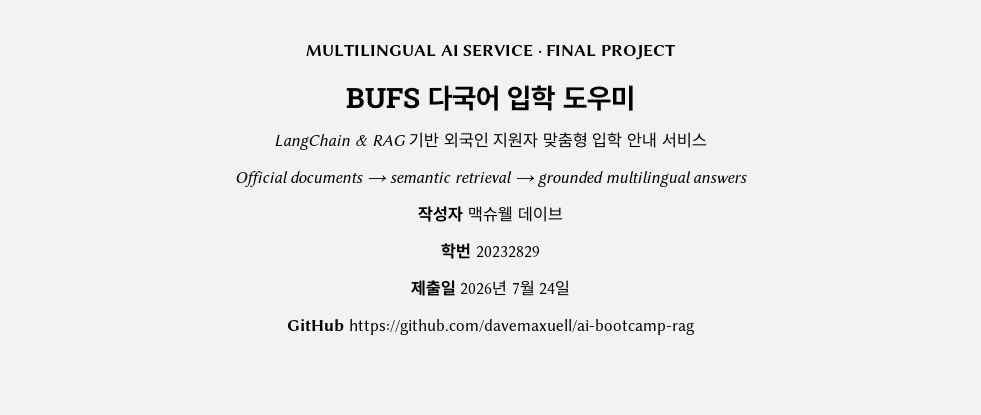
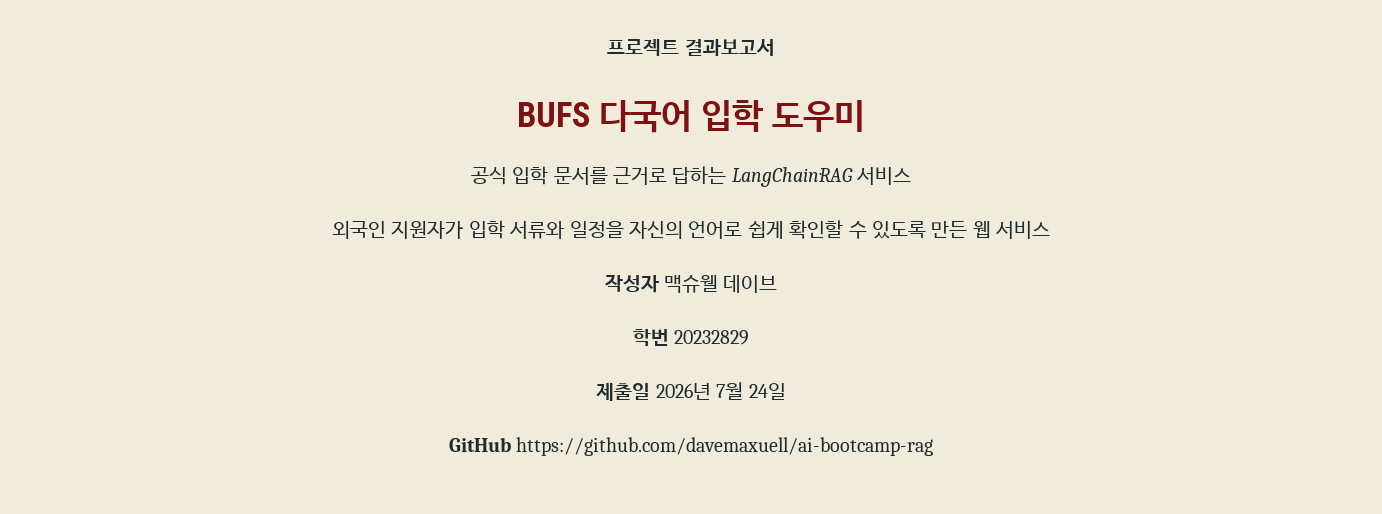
- MULTILINGUAL AI SERVICE · FINAL PROJECT
+ 프로젝트 결과보고서
  BUFS 다국어 입학 도우미
- LangChain & RAG 기반 외국인 지원자 맞춤형 입학 안내 서비스
- Official documents → semantic retrieval → grounded multilingual answers
+ 공식 입학 문서를 근거로 답하는 LangChain·RAG 서비스
+ 외국인 지원자가 입학 서류와 일정을 자신의 언어로 쉽게 확인할 수 있도록 만든 웹 서비스

